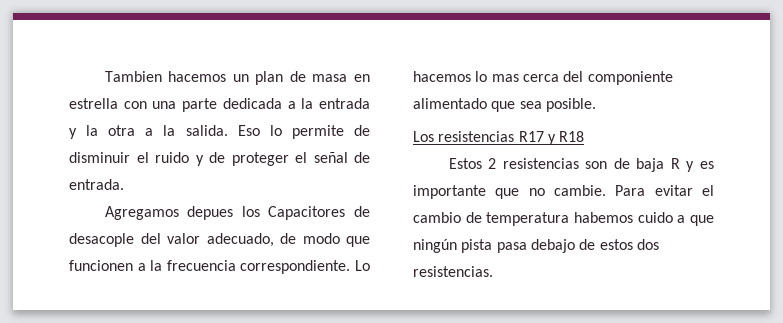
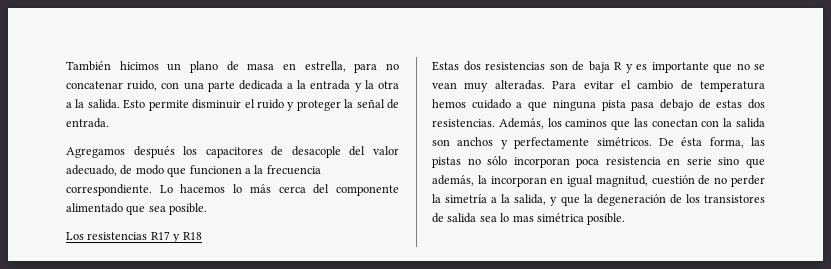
- Tambien hacemos un plan de masa en estrella con una parte dedicada a la entrada y la otra a la salida.
+ También hicimos un plano de masa en estrella, para no concatenar ruido, con una parte dedicada a la entrada y la otra a la salida.
- Eso lo permite de disminuir el ruido y de proteger el señal de entrada.
+ Esto permite disminuir el ruido y proteger la señal de entrada.
- Agregamos depues los Capacitores de desacople del valor adecuado, de modo que funcionen a la frecuencia correspondiente.
+ Agregamos después los capacitores de desacople del valor adecuado, de modo que funcionen a la frecuencia correspondiente.
- Lo hacemos lo mas cerca del componiente alimentado que sea posible.
+ Lo hacemos lo más cerca del componente alimentado que sea posible.
- Estos 2 resistencias son de baja R y es importante que no cambie.
+ Estas dos resistencias son de baja R y es importante que no se vean muy alteradas.
- Para evitar el cambio de temperatura habemos cuido a que ningún pista pasa debajo de estos dos resistencias.
+ Para evitar el cambio de temperatura hemos cuidado a que ninguna pista pasa debajo de estas dos resistencias.
+ Además, los caminos que las conectan con la salida son anchos y perfectamente simétricos. De ésta forma, las pistas no sólo incorporan poca resistencia en serie sino que además, la incorporan en igual magnitud, cuestión de no perder la simetría a la salida, y que la degeneración de los transistores de salida sea lo mas simétrica posible.

